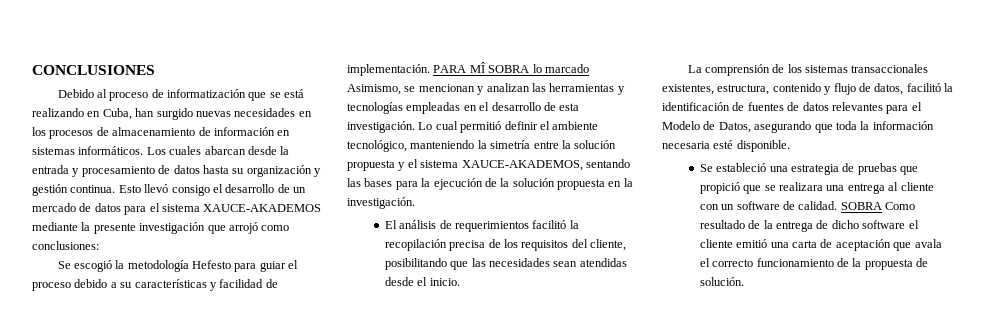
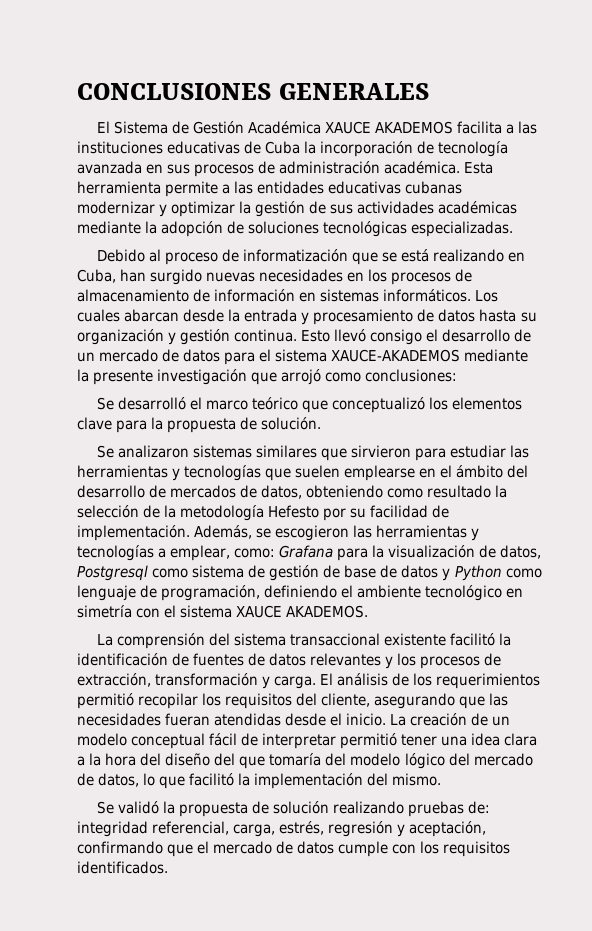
- CONCLUSIONES
+ CONCLUSIONES GENERALES
+ El Sistema de Gestión Académica XAUCE AKADEMOS facilita a las instituciones educativas de Cuba la incorporación de tecnología avanzada en sus procesos de administración académica. Esta herramienta permite a las entidades educativas cubanas modernizar y optimizar la gestión de sus actividades académicas mediante la adopción de soluciones tecnológicas especializadas.
- Se escogió la metodología Hefesto para guiar el proceso debido a su características y facilidad de implementación. PARA MÎ SOBRA lo marcado Asimismo, se mencionan y analizan las herramientas y tecnologías empleadas en el desarrollo de esta investigación. Lo cual permitió definir el ambiente tecnológico, manteniendo la simetría entre la solución propuesta y el sistema XAUCE-AKADEMOS, sentando las bases para la ejecución de la solución propuesta en la investigación.
- El análisis de requerimientos facilitó la recopilación precisa de los requisitos del cliente, posibilitando que las necesidades sean atendidas desde el inicio.
- La comprensión de los sistemas transaccionales existentes, estructura, contenido y flujo de datos, facilitó la identificación de fuentes de datos relevantes para el Modelo de Datos, asegurando que toda la información necesaria esté disponible.
- Se estableció una estrategia de pruebas que propició que se realizara una entrega al cliente con un software de calidad. SOBRA Como resultado de la entrega de dicho software el cliente emitió una carta de aceptación que avala el correcto funcionamiento de la propuesta de solución.
+ Se desarrolló el marco teórico que conceptualizó los elementos clave para la propuesta de solución.
+ Se analizaron sistemas similares que sirvieron para estudiar las herramientas y tecnologías que suelen emplearse en el ámbito del desarrollo de mercados de datos, obteniendo como resultado la selección de la metodología Hefesto por su facilidad de implementación. Además, se escogieron las herramientas y tecnologías a emplear, como: Grafana para la visualización de datos, Postgresql como sistema de gestión de base de datos y Python como lenguaje de programación, definiendo el ambiente tecnológico en simetría con el sistema XAUCE AKADEMOS.
+ La comprensión del sistema transaccional existente facilitó la identificación de fuentes de datos relevantes y los procesos de extracción, transformación y carga. El análisis de los requerimientos permitió recopilar los requisitos del cliente, asegurando que las necesidades fueran atendidas desde el inicio. La creación de un modelo conceptual fácil de interpretar permitió tener una idea clara a la hora del diseño del que tomaría del modelo lógico del mercado de datos, lo que facilitó la implementación del mismo.
+ Se validó la propuesta de solución realizando pruebas de: integridad referencial, carga, estrés, regresión y aceptación, confirmando que el mercado de datos cumple con los requisitos identificados.

